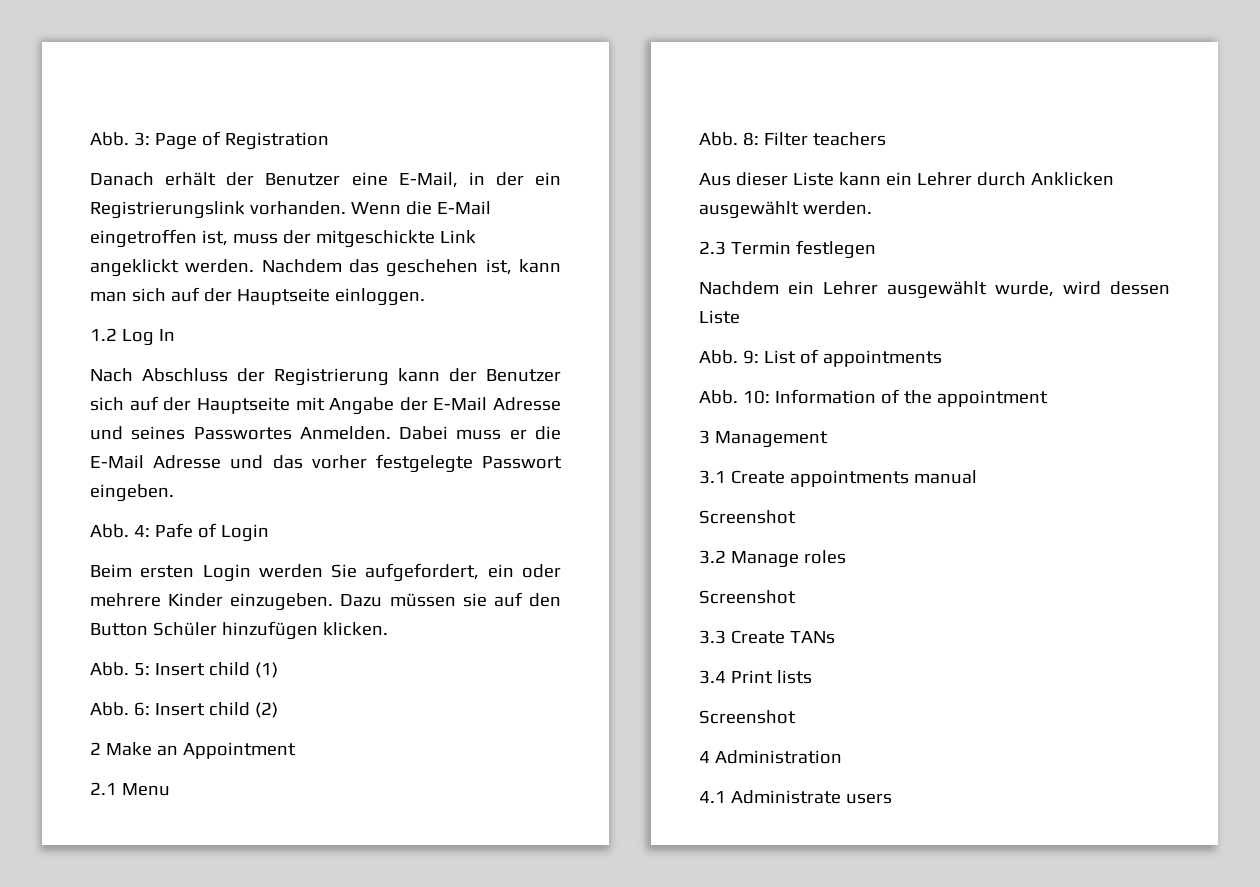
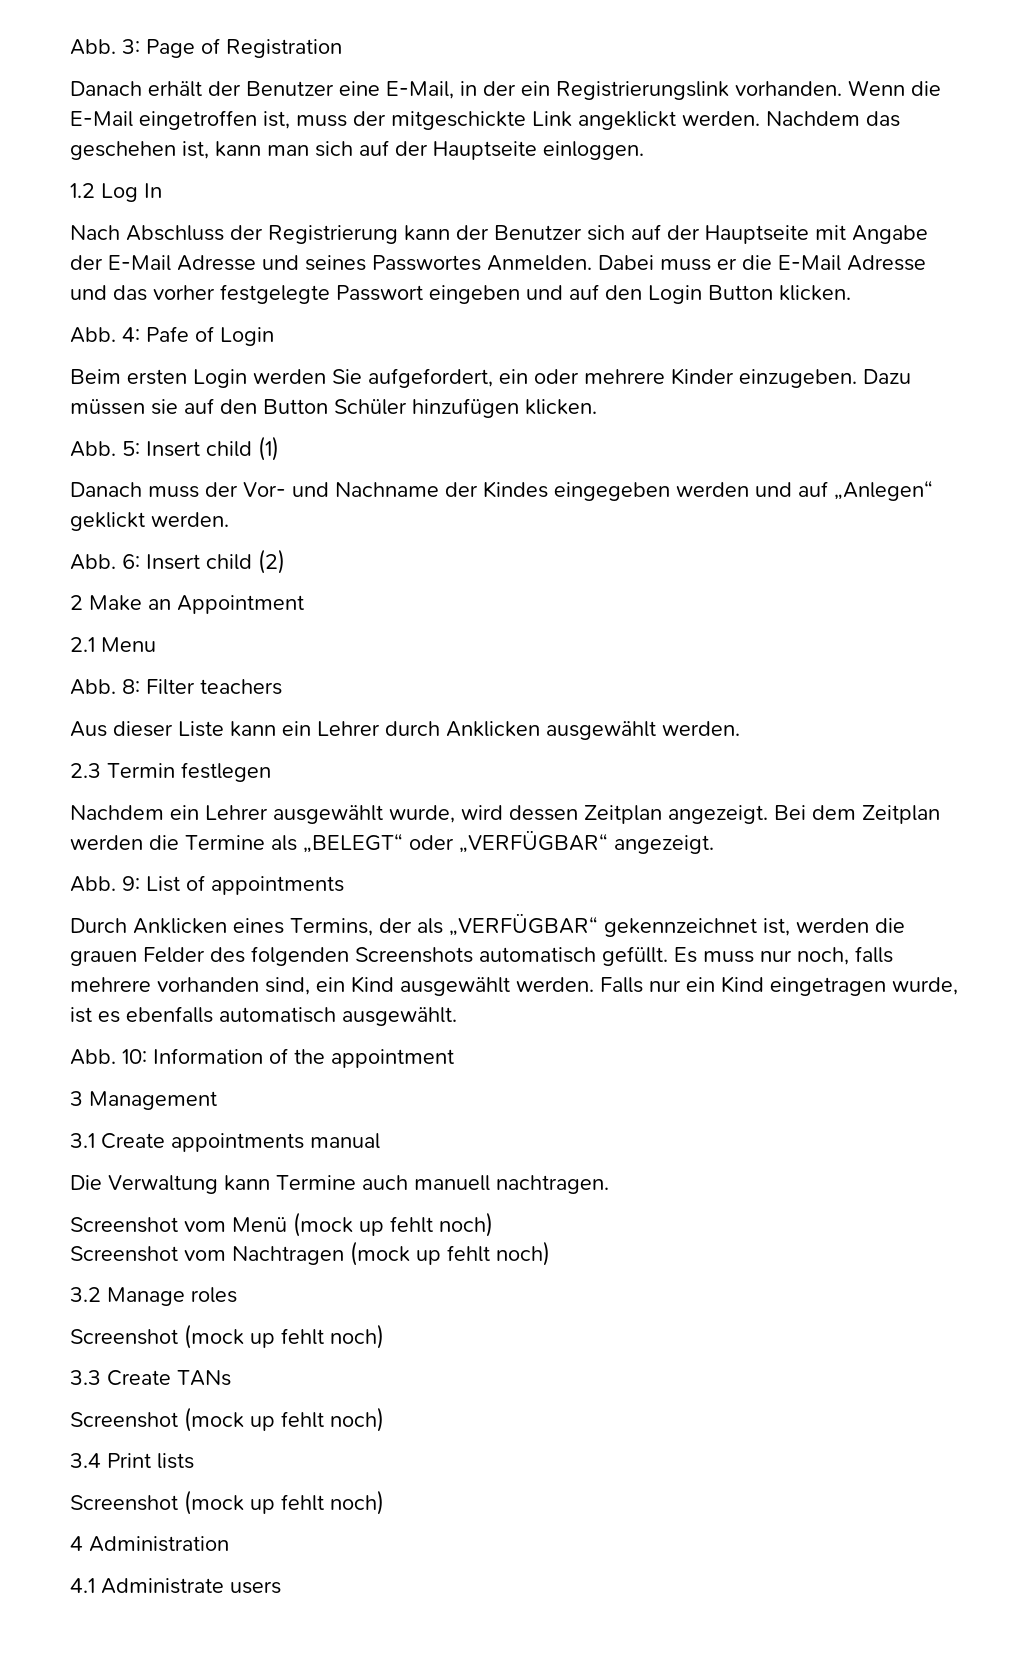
- Dabei muss er die E-Mail Adresse und das vorher festgelegte Passwort eingeben.
+ Dabei muss er die E-Mail Adresse und das vorher festgelegte Passwort eingeben und auf den Login Button klicken.
+ Danach muss der Vor- und Nachname der Kindes eingegeben werden und auf „Anlegen“ geklickt werden.
- Nachdem ein Lehrer ausgewählt wurde, wird dessen Liste
+ Nachdem ein Lehrer ausgewählt wurde, wird dessen Zeitplan angezeigt. Bei dem Zeitplan werden die Termine als „BELEGT“ oder „VERFÜGBAR“ angezeigt.
+ Durch Anklicken eines Termins, der als „VERFÜGBAR“ gekennzeichnet ist, werden die grauen Felder des folgenden Screenshots automatisch gefüllt. Es muss nur noch, falls mehrere vorhanden sind, ein Kind ausgewählt werden. Falls nur ein Kind eingetragen wurde, ist es ebenfalls automatisch ausgewählt.
  3.1 Create appointments manual
- Screenshot
+ Die Verwaltung kann Termine auch manuell nachtragen.
+ Screenshot vom Menü (mock up fehlt noch)
+ Screenshot vom Nachtragen (mock up fehlt noch)
  3.2 Manage roles
- Screenshot
+ Screenshot (mock up fehlt noch)
  3.3 Create TANs
+ Screenshot (mock up fehlt noch)
  3.4 Print lists
- Screenshot
+ Screenshot (mock up fehlt noch)

